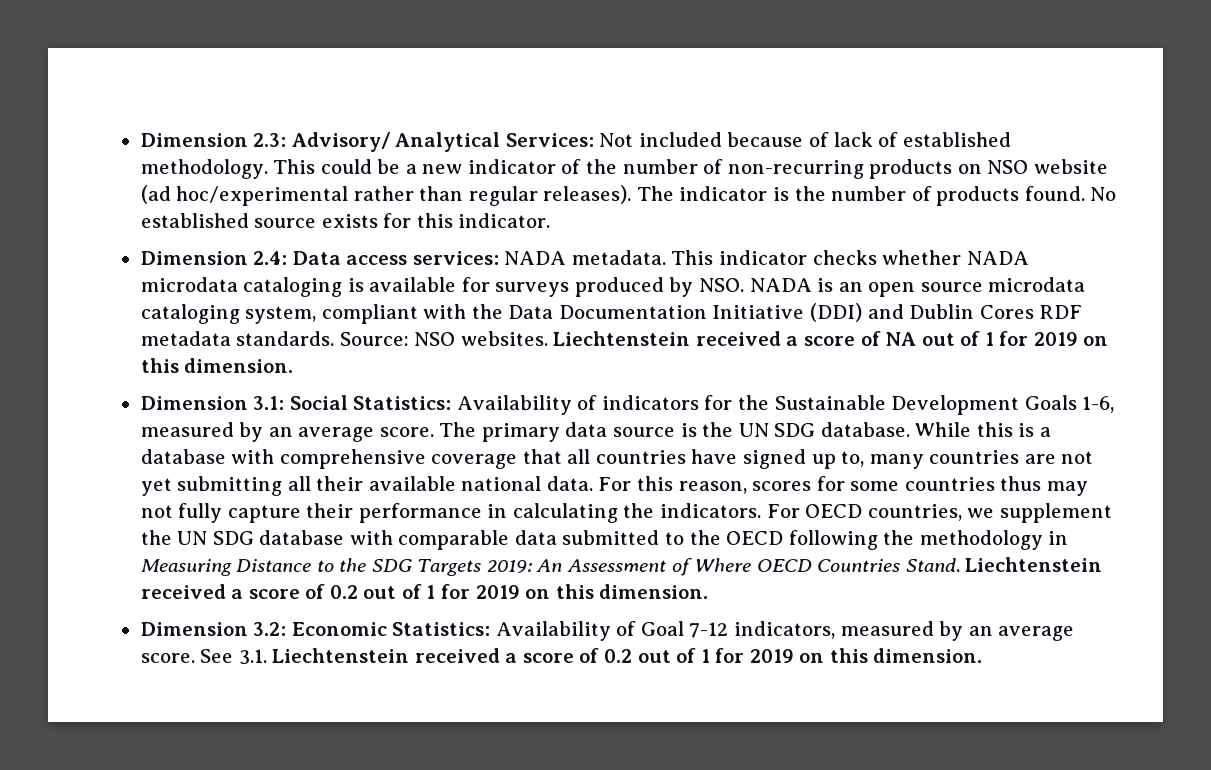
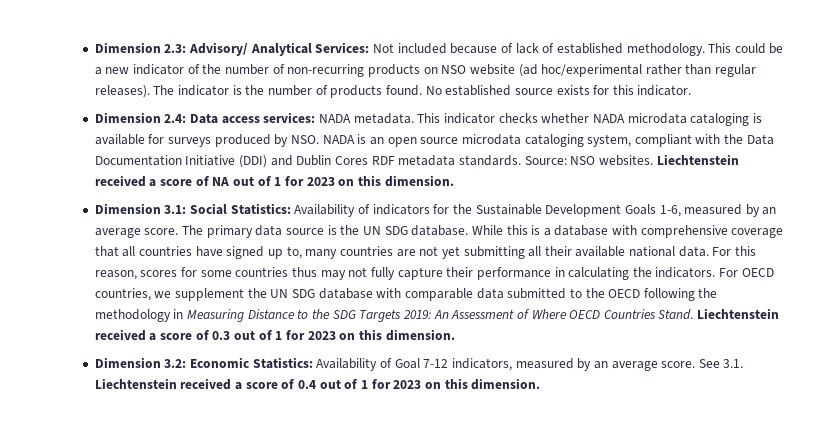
- Liechtenstein received a score of NA out of 1 for 2019 on this dimension.
+ Liechtenstein received a score of NA out of 1 for 2023 on this dimension.
- For OECD countries, we supplement the UN SDG database with comparable data submitted to the OECD following the methodology in Measuring Distance to the SDG Targets 2019: An Assessment of Where OECD Countries Stand. Liechtenstein received a score of 0.2 out of 1 for 2019 on this dimension.
+ For OECD countries, we supplement the UN SDG database with comparable data submitted to the OECD following the methodology in Measuring Distance to the SDG Targets 2019: An Assessment of Where OECD Countries Stand. Liechtenstein received a score of 0.3 out of 1 for 2023 on this dimension.
- See 3.1. Liechtenstein received a score of 0.2 out of 1 for 2019 on this dimension.
+ See 3.1. Liechtenstein received a score of 0.4 out of 1 for 2023 on this dimension.

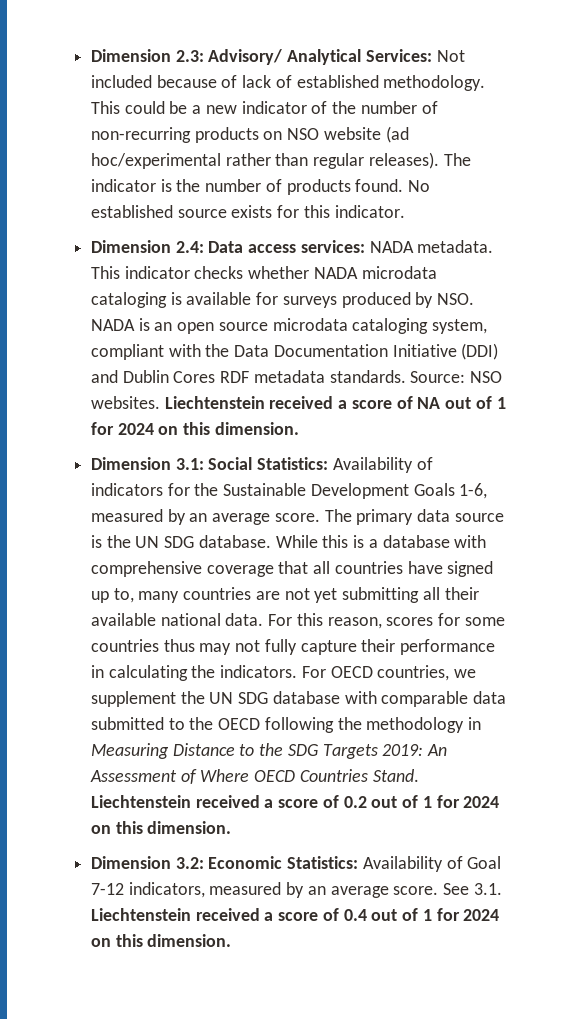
- Liechtenstein received a score of NA out of 1 for 2023 on this dimension.
+ Liechtenstein received a score of NA out of 1 for 2024 on this dimension.
- Liechtenstein received a score of 0.3 out of 1 for 2023 on this dimension.
+ Liechtenstein received a score of 0.2 out of 1 for 2024 on this dimension.
- See 3.1. Liechtenstein received a score of 0.4 out of 1 for 2023 on this dimension.
+ See 3.1. Liechtenstein received a score of 0.4 out of 1 for 2024 on this dimension.

